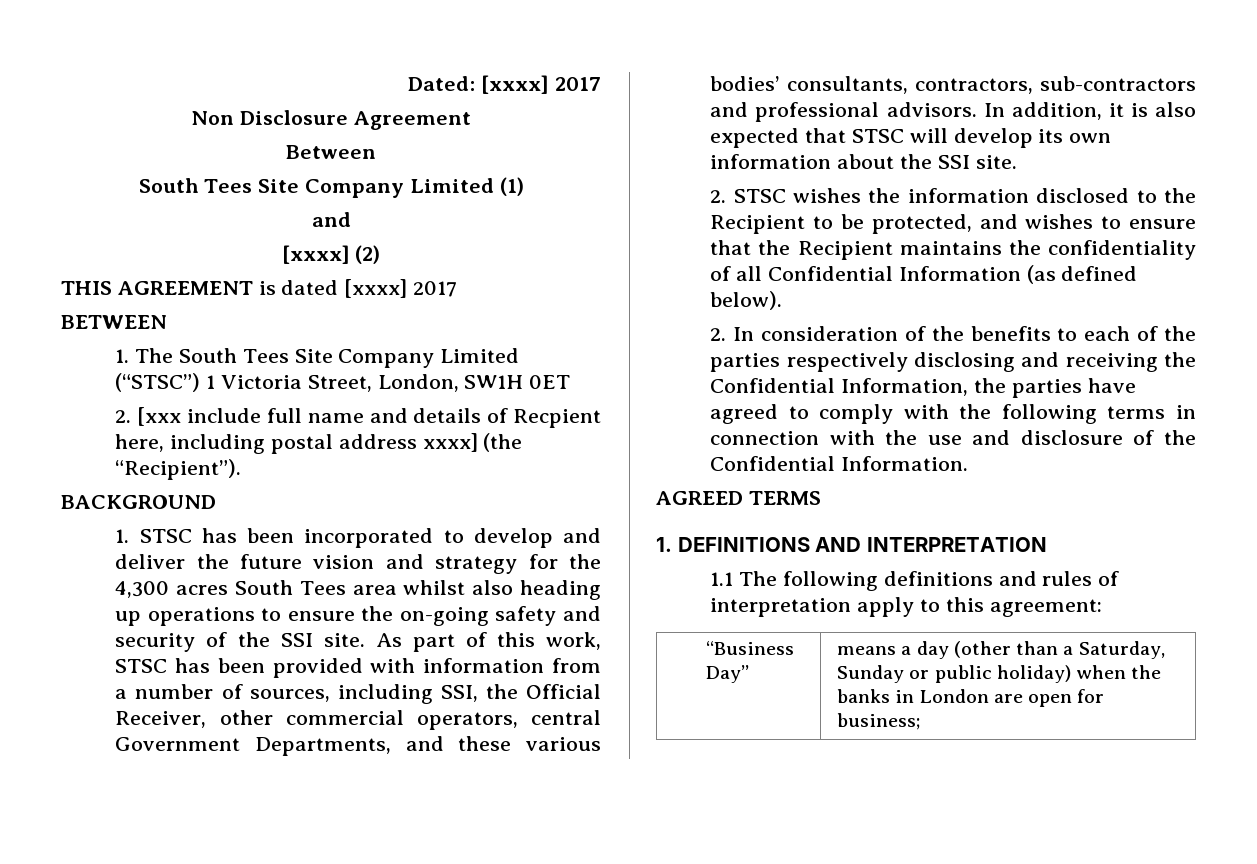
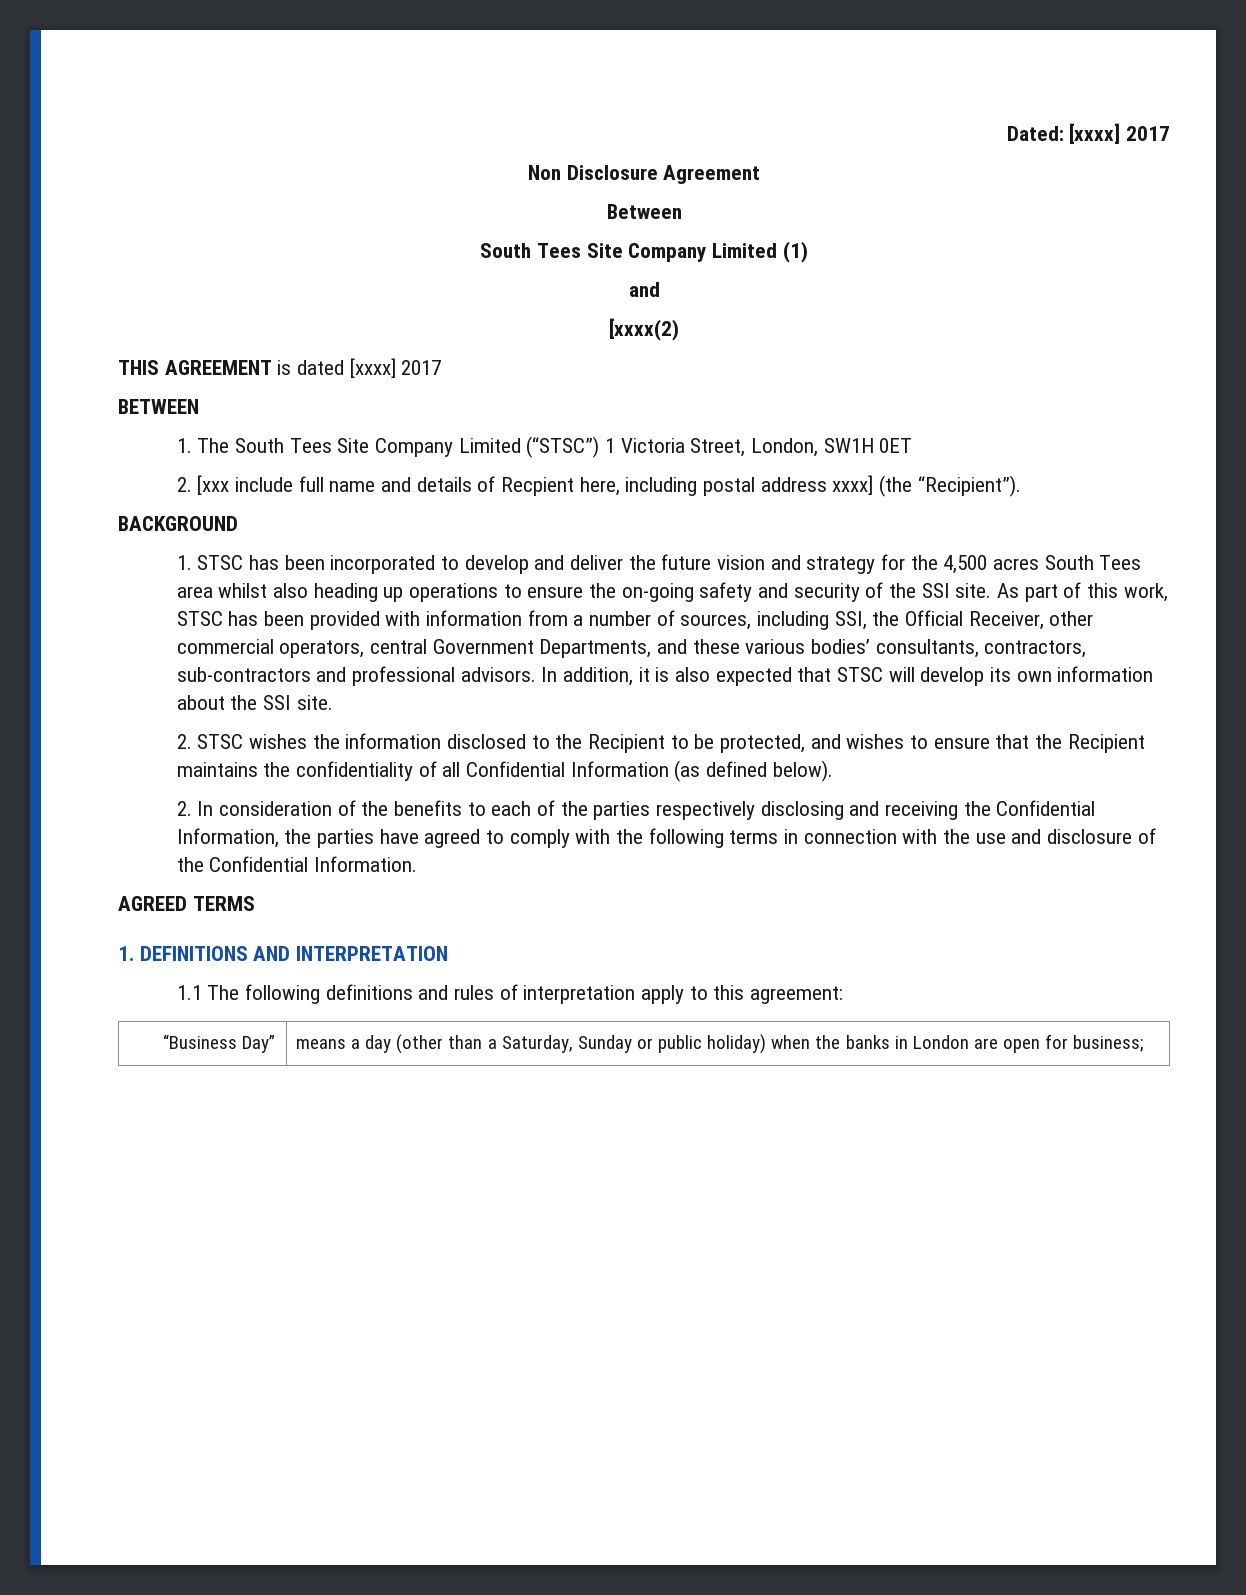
- [xxxx] (2)
+ [xxxx(2)
- 1. STSC has been incorporated to develop and deliver the future vision and strategy for the 4,300 acres South Tees area whilst also heading up operations to ensure the on-going safety and security of the SSI site.
+ 1. STSC has been incorporated to develop and deliver the future vision and strategy for the 4,500 acres South Tees area whilst also heading up operations to ensure the on-going safety and security of the SSI site.

